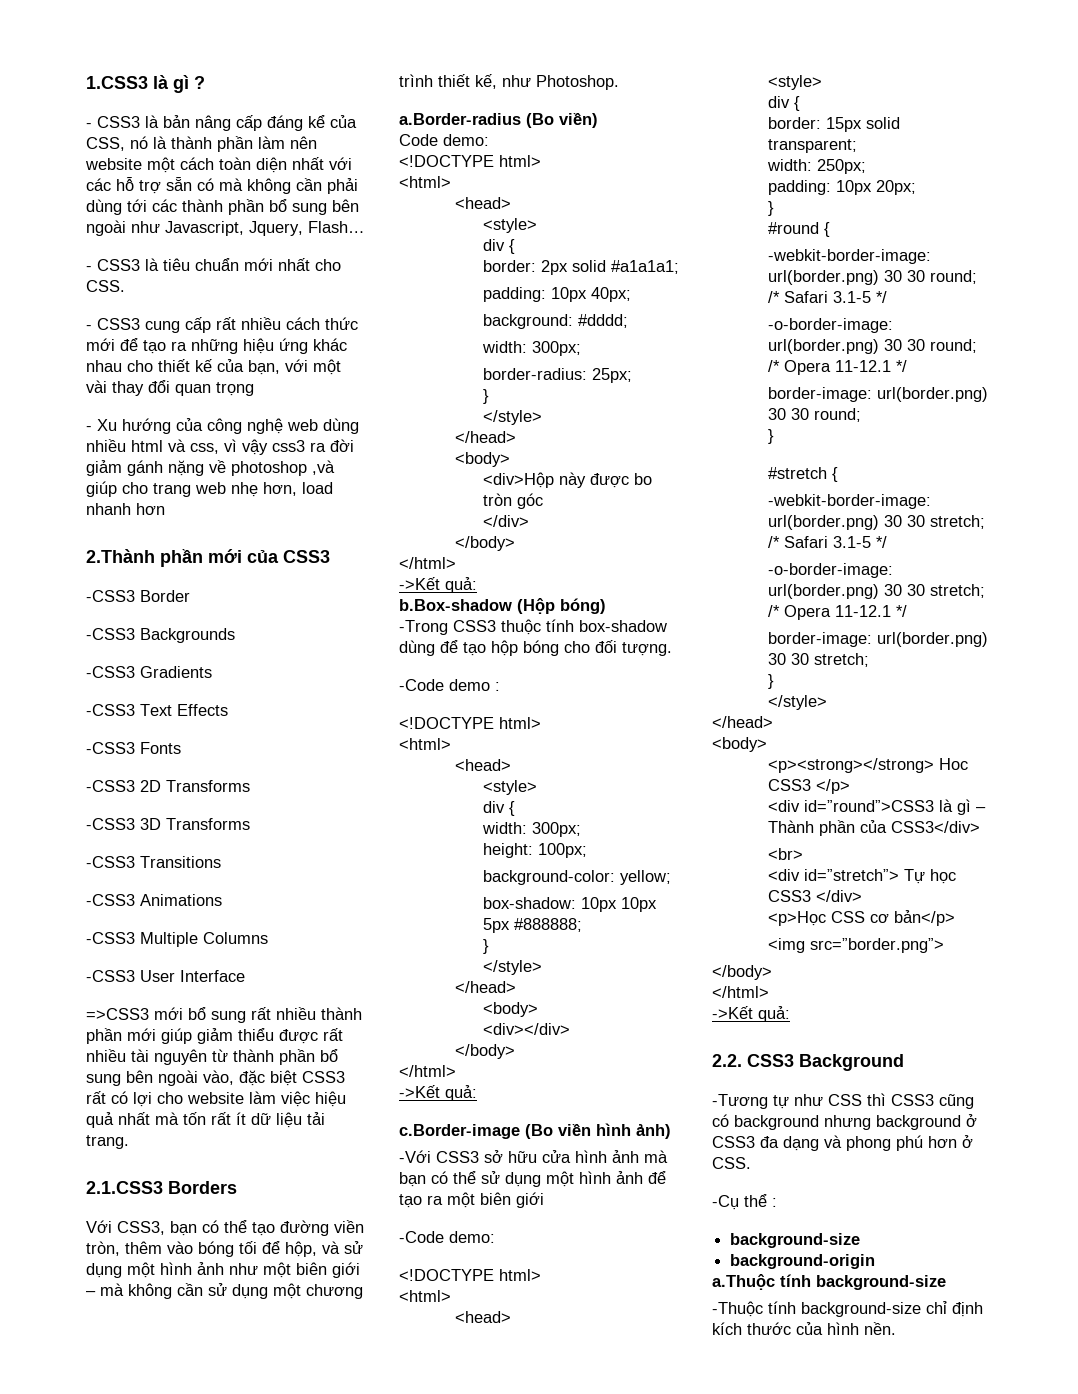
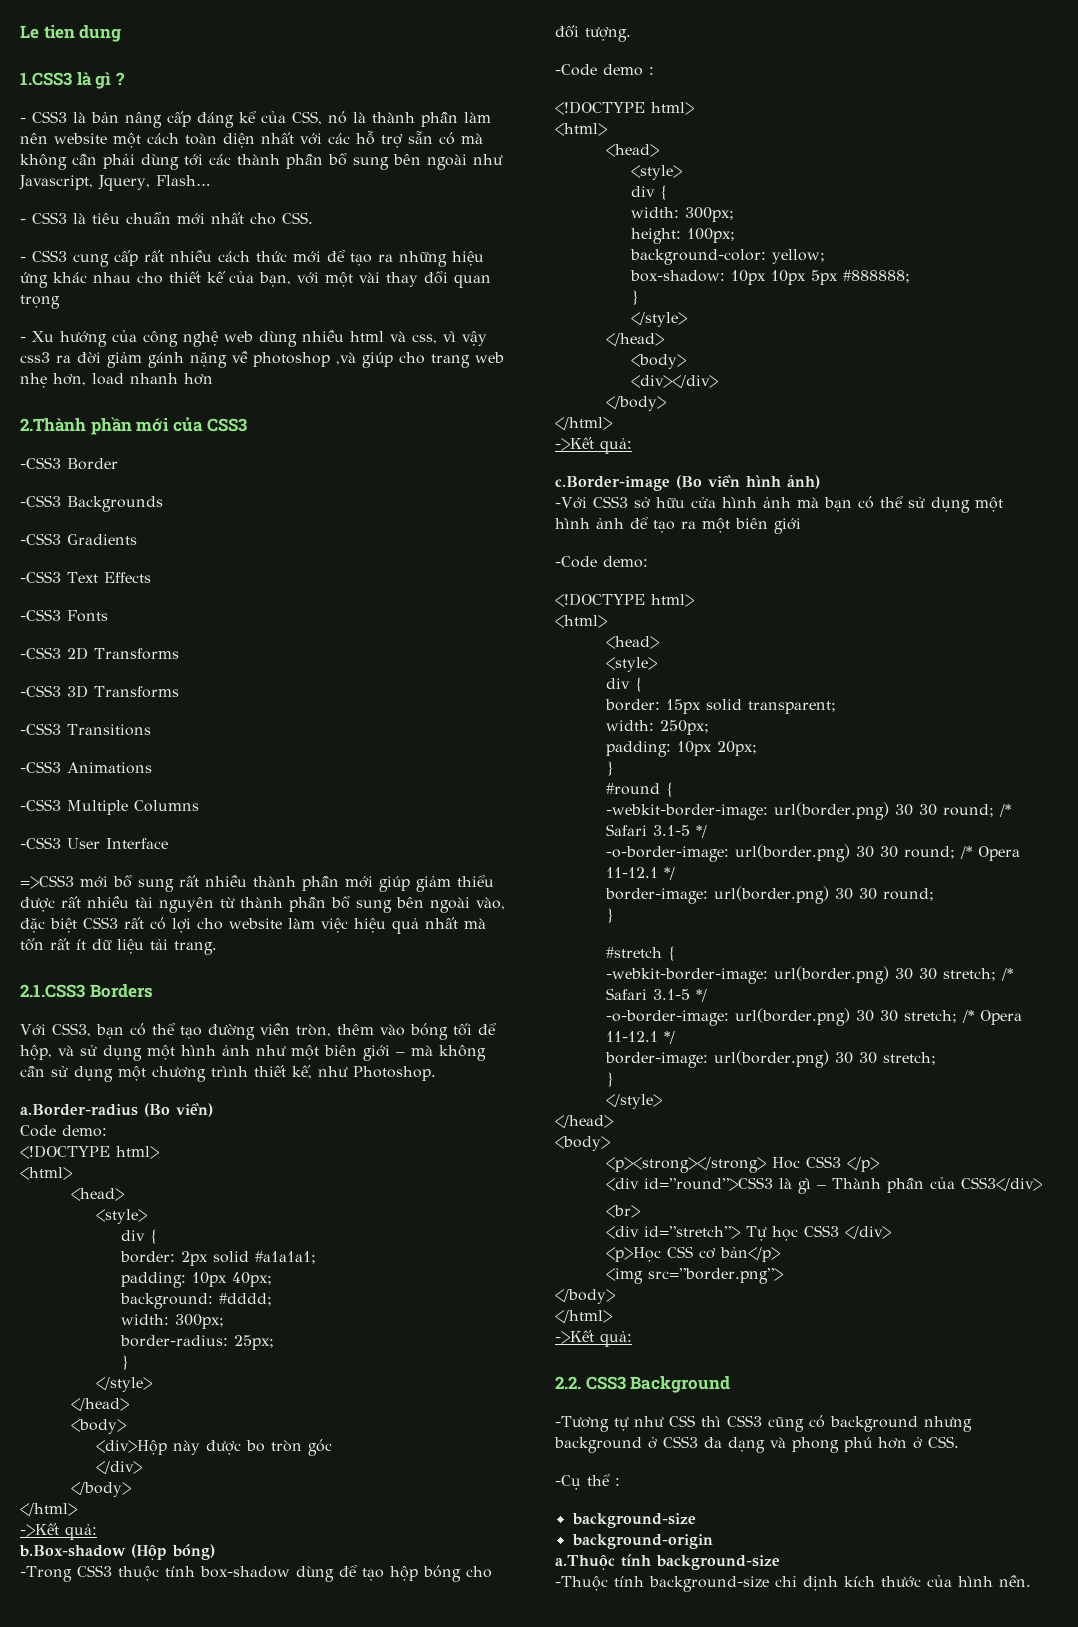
+ Le tien dung

